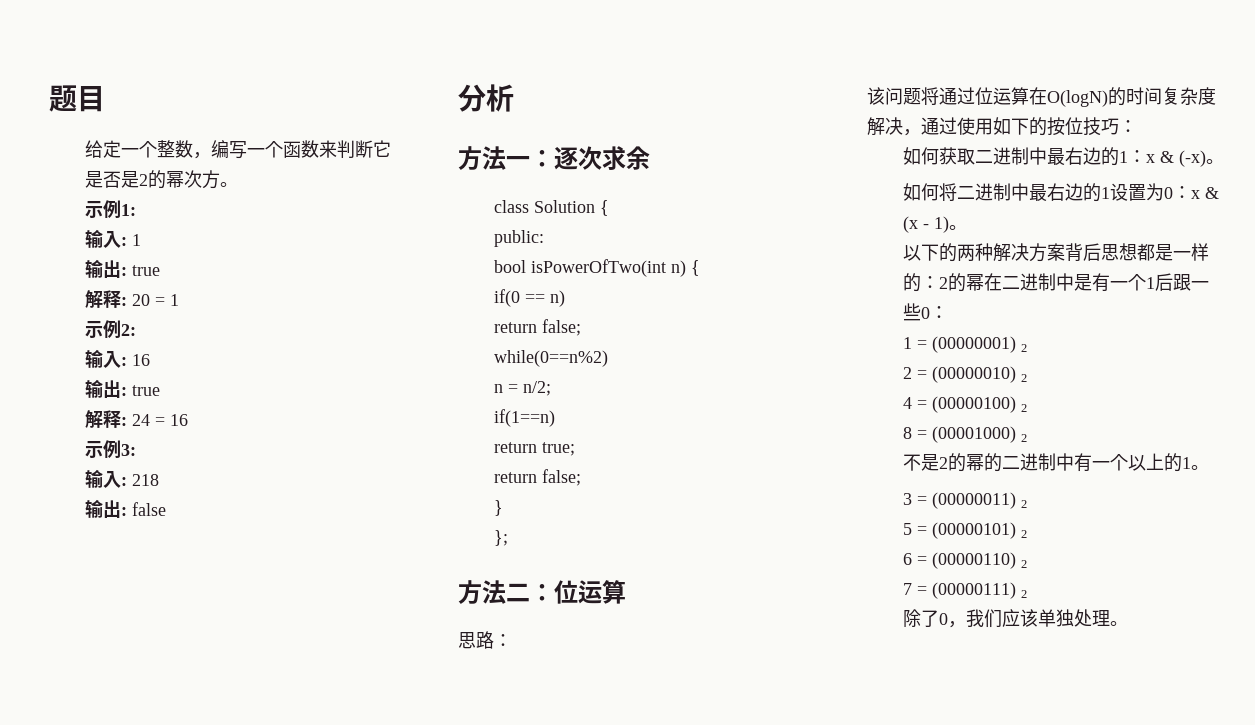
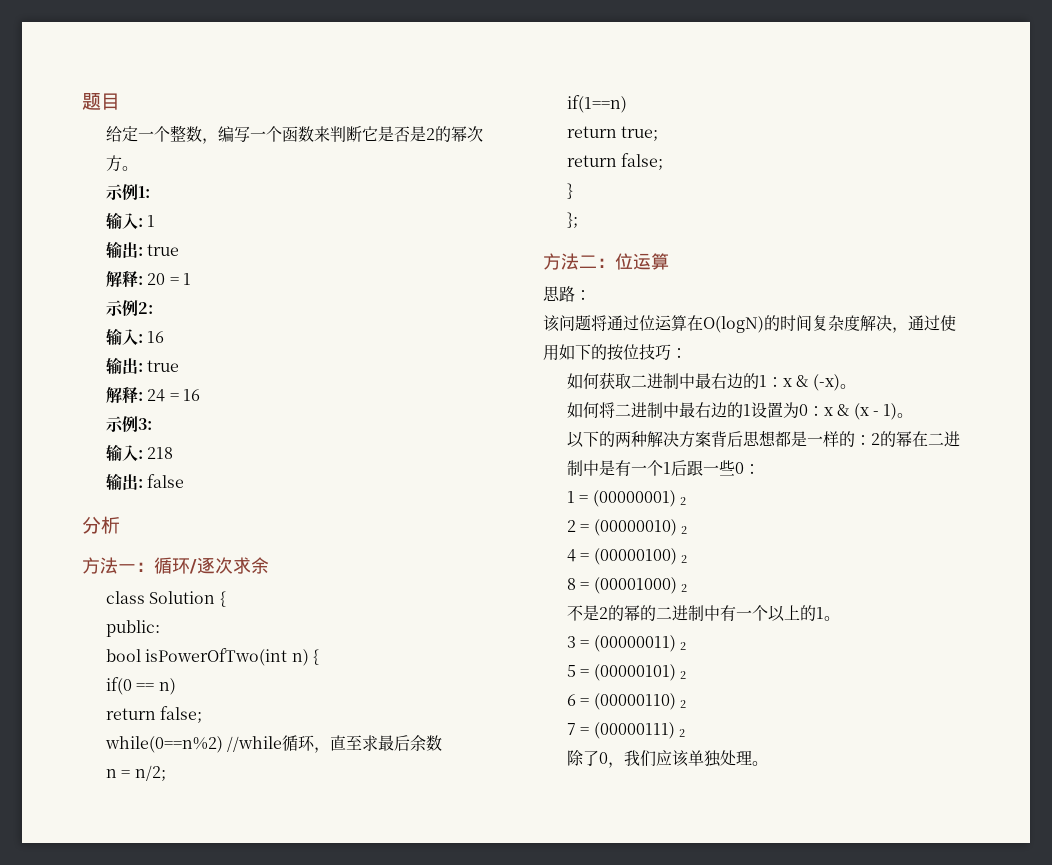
- 方法一：逐次求余
+ 方法一：循环/逐次求余
- while(0==n%2)
+ while(0==n%2) //while循环，直至求最后余数

